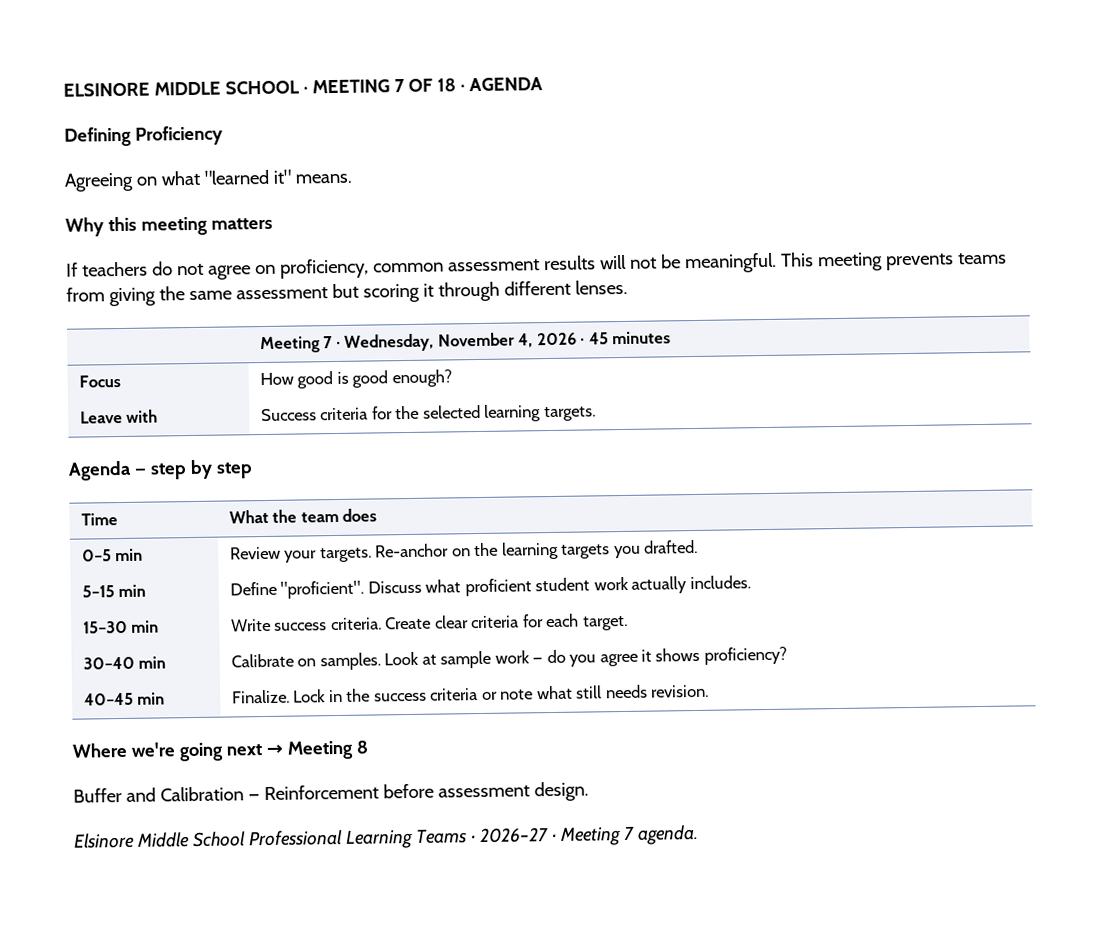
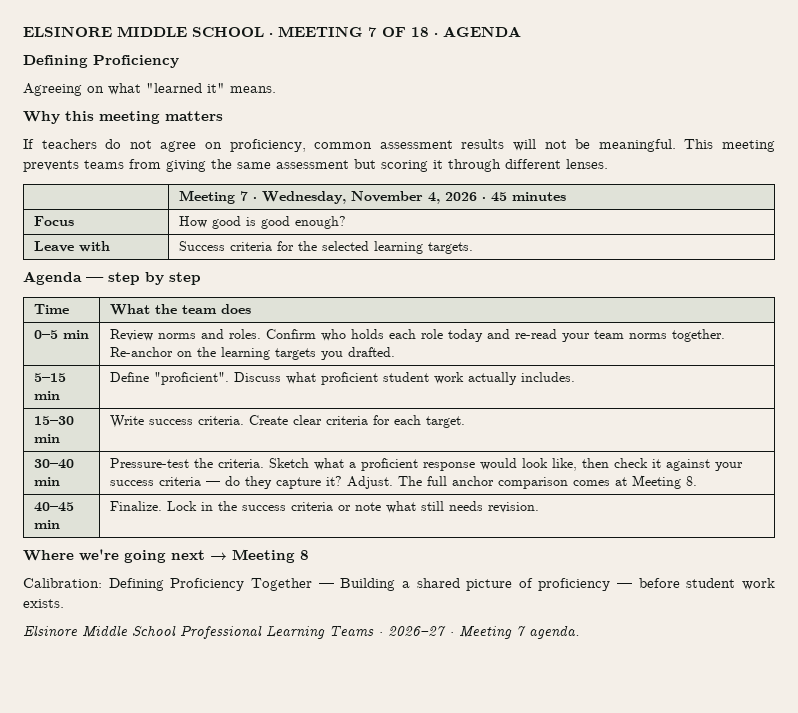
- 0–5 min | Review your targets. Re-anchor on the learning targets you drafted.
+ 0–5 min | Review norms and roles. Confirm who holds each role today and re-read your team norms together. Re-anchor on the learning targets you drafted.
- 30–40 min | Calibrate on samples. Look at sample work — do you agree it shows proficiency?
+ 30–40 min | Pressure-test the criteria. Sketch what a proficient response would look like, then check it against your success criteria — do they capture it? Adjust. The full anchor comparison comes at Meeting 8.
- Buffer and Calibration — Reinforcement before assessment design.
+ Calibration: Defining Proficiency Together — Building a shared picture of proficiency — before student work exists.

